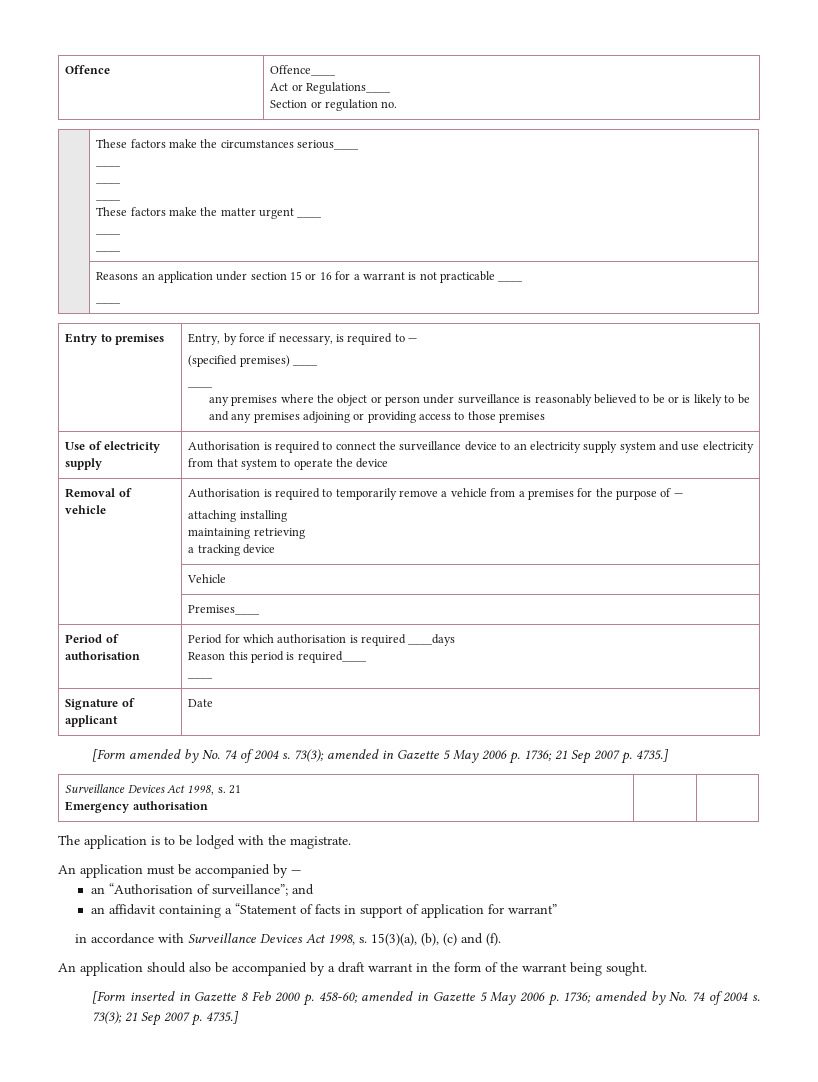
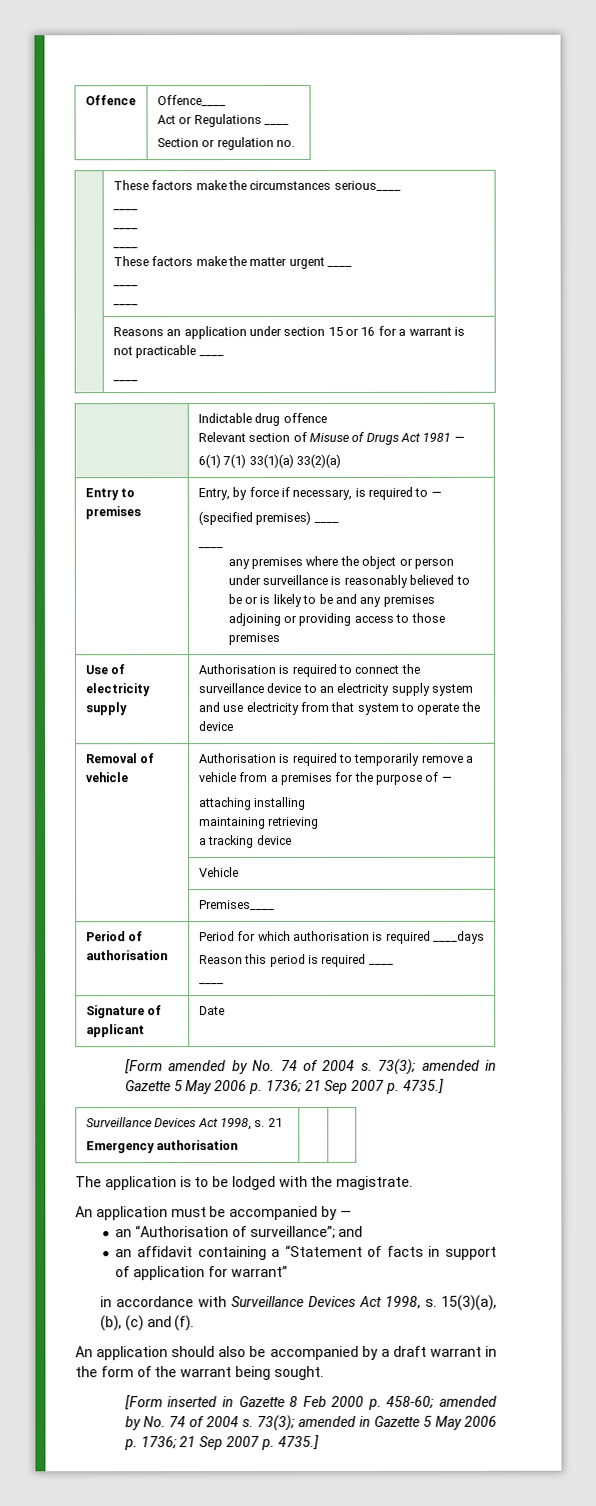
  Offence | Offence____
- Act or Regulations____
+ Act or Regulations ____
+ | Indictable drug offence
+ Relevant section of Misuse of Drugs Act 1981 —
+ 6(1) 7(1) 33(1)(a) 33(2)(a)
  Period of authorisation | Period for which authorisation is required ____days
- Reason this period is required____
+ Reason this period is required ____
- [Form inserted in Gazette 8 Feb 2000 p. 458-60; amended in Gazette 5 May 2006 p. 1736; amended by No. 74 of 2004 s. 73(3); 21 Sep 2007 p. 4735.]
+ [Form inserted in Gazette 8 Feb 2000 p. 458-60; amended by No. 74 of 2004 s. 73(3); amended in Gazette 5 May 2006 p. 1736; 21 Sep 2007 p. 4735.]

